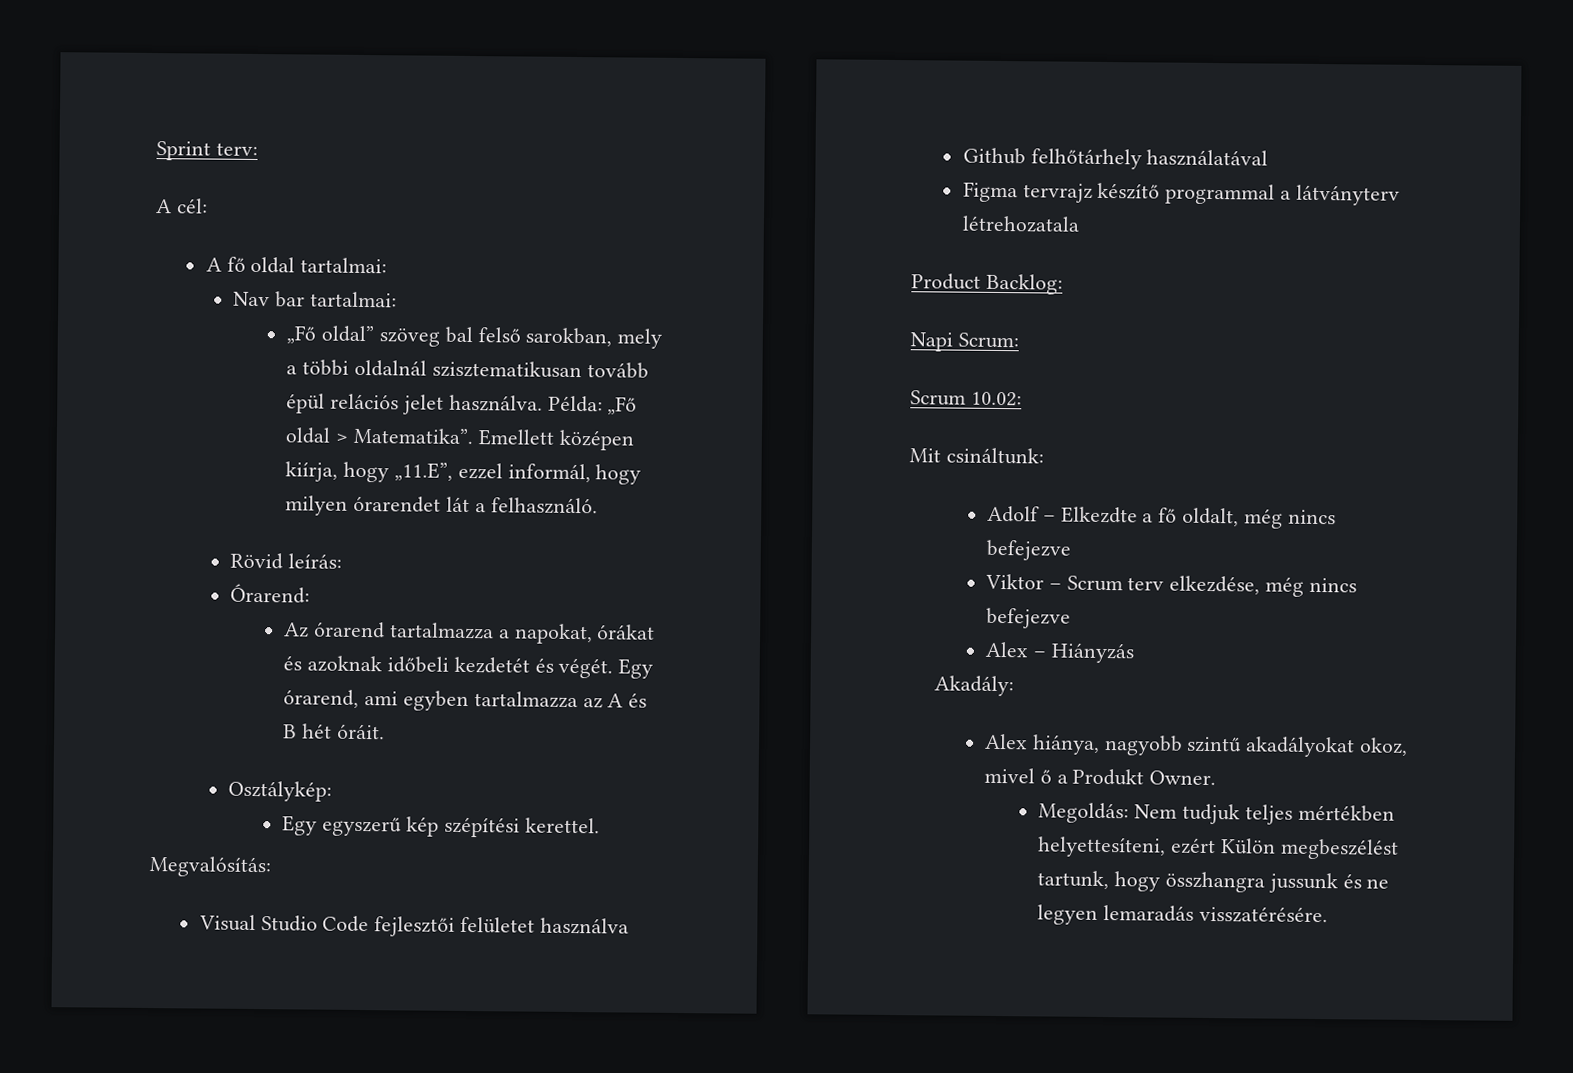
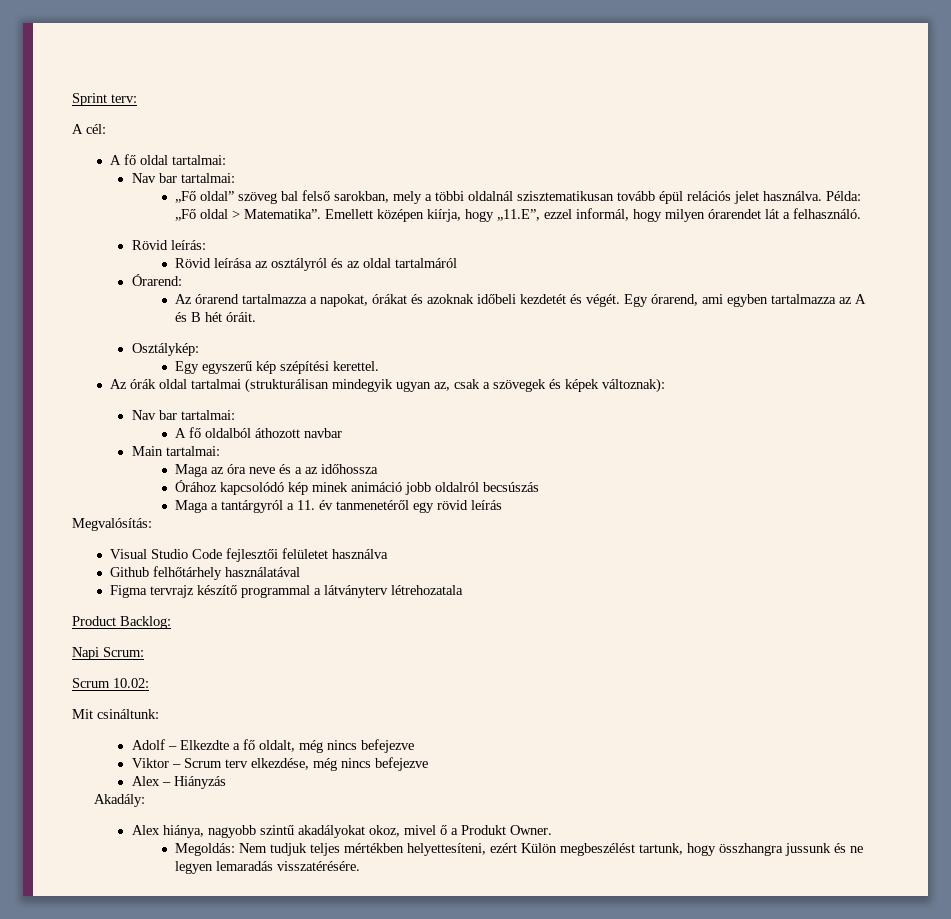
+ Rövid leírása az osztályról és az oldal tartalmáról
+ Az órák oldal tartalmai (strukturálisan mindegyik ugyan az, csak a szövegek és képek változnak):
+ Nav bar tartalmai:
+ A fő oldalból áthozott navbar
+ Main tartalmai:
+ Maga az óra neve és a az időhossza
+ Órához kapcsolódó kép minek animáció jobb oldalról becsúszás
+ Maga a tantárgyról a 11. év tanmenetéről egy rövid leírás

